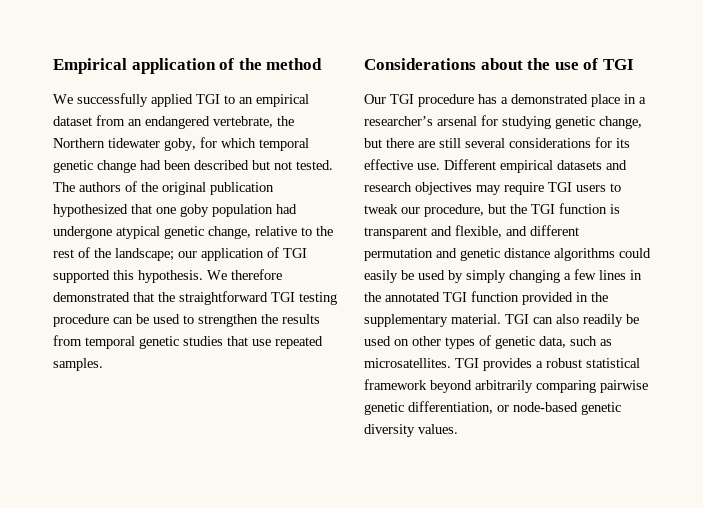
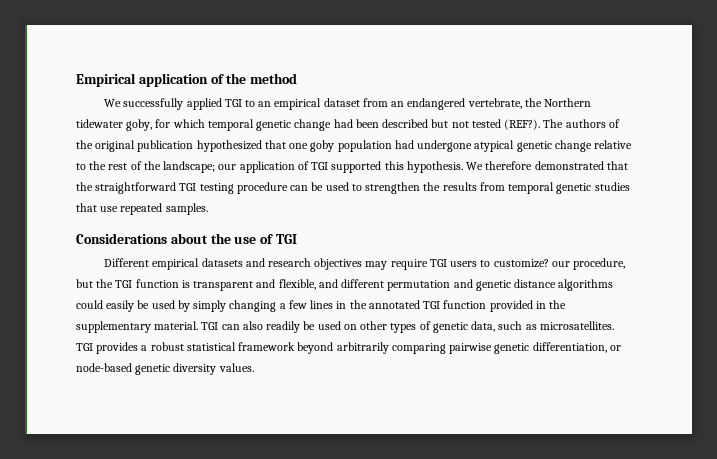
- We successfully applied TGI to an empirical dataset from an endangered vertebrate, the Northern tidewater goby, for which temporal genetic change had been described but not tested.
+ We successfully applied TGI to an empirical dataset from an endangered vertebrate, the Northern tidewater goby, for which temporal genetic change had been described but not tested (REF?).
- The authors of the original publication hypothesized that one goby population had undergone atypical genetic change, relative to the rest of the landscape; our application of TGI supported this hypothesis.
+ The authors of the original publication hypothesized that one goby population had undergone atypical genetic change relative to the rest of the landscape; our application of TGI supported this hypothesis.
- Our TGI procedure has a demonstrated place in a researcher’s arsenal for studying genetic change, but there are still several considerations for its effective use. Different empirical datasets and research objectives may require TGI users to tweak our procedure, but the TGI function is transparent and flexible, and different permutation and genetic distance algorithms could easily be used by simply changing a few lines in the annotated TGI function provided in the supplementary material.
+ Different empirical datasets and research objectives may require TGI users to customize? our procedure, but the TGI function is transparent and flexible, and different permutation and genetic distance algorithms could easily be used by simply changing a few lines in the annotated TGI function provided in the supplementary material.

